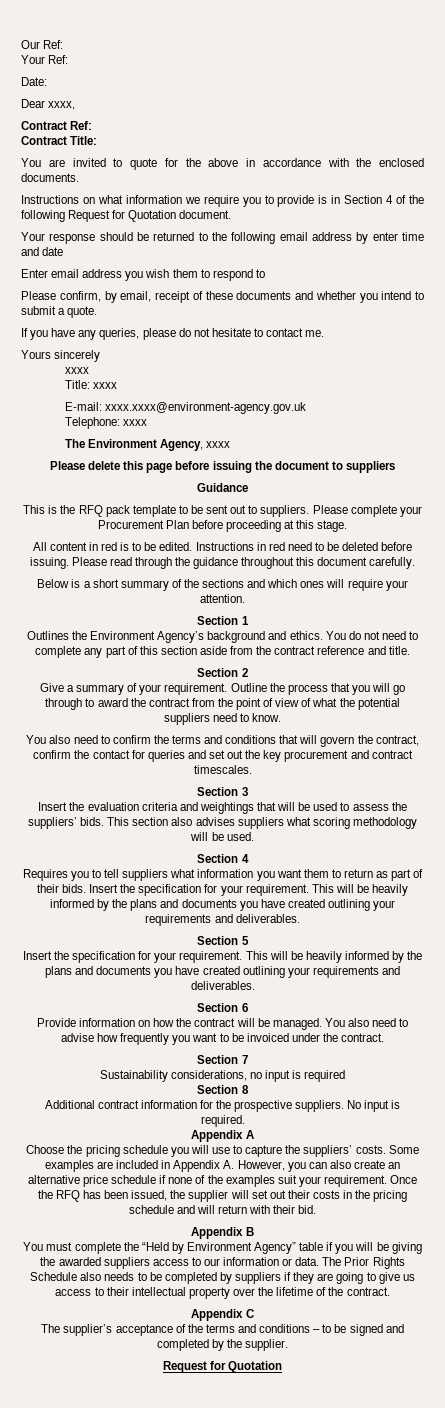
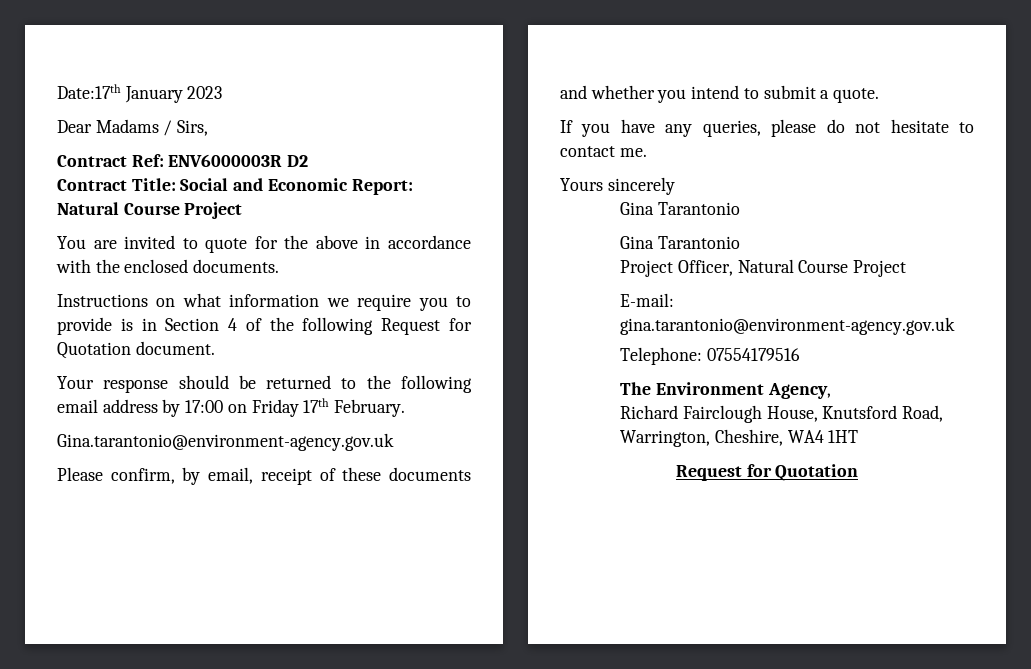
- Our Ref:
- Your Ref:
- Date:
- Dear xxxx,
+ Date:17th January 2023
+ Dear Madams / Sirs,
- Contract Ref:
+ Contract Ref: ENV6000003R D2
- Contract Title:
+ Contract Title: Social and Economic Report: Natural Course Project
- Your response should be returned to the following email address by enter time and date
- Enter email address you wish them to respond to
+ Your response should be returned to the following email address by 17:00 on Friday 17th February.
+ Gina.tarantonio@environment-agency.gov.uk
  Yours sincerely
- xxxx
- Title: xxxx
+ Gina Tarantonio
+ Gina Tarantonio
+ Project Officer, Natural Course Project
- E-mail: xxxx.xxxx@environment-agency.gov.uk
+ E-mail: gina.tarantonio@environment-agency.gov.uk
- Telephone: xxxx
+ Telephone: 07554179516
- The Environment Agency, xxxx
- Please delete this page before issuing the document to suppliers
- Guidance
- This is the RFQ pack template to be sent out to suppliers. Please complete your Procurement Plan before proceeding at this stage.
- All content in red is to be edited. Instructions in red need to be deleted before issuing. Please read through the guidance throughout this document carefully.
- Below is a short summary of the sections and which ones will require your attention.
- Section 1
- Outlines the Environment Agency’s background and ethics. You do not need to complete any part of this section aside from the contract reference and title.
- Section 2
- Give a summary of your requirement. Outline the process that you will go through to award the contract from the point of view of what the potential suppliers need to know.
- You also need to confirm the terms and conditions that will govern the contract, confirm the contact for queries and set out the key procurement and contract timescales.
- Section 3
- Insert the evaluation criteria and weightings that will be used to assess the suppliers’ bids. This section also advises suppliers what scoring methodology will be used.
- Section 4
- Requires you to tell suppliers what information you want them to return as part of their bids. Insert the specification for your requirement. This will be heavily informed by the plans and documents you have created outlining your requirements and deliverables.
- Section 5
- Insert the specification for your requirement. This will be heavily informed by the plans and documents you have created outlining your requirements and deliverables.
- Section 6
- Provide information on how the contract will be managed. You also need to advise how frequently you want to be invoiced under the contract.
- Section 7
- Sustainability considerations, no input is required
- Section 8
- Additional contract information for the prospective suppliers. No input is required.
- Appendix A
- Choose the pricing schedule you will use to capture the suppliers’ costs. Some examples are included in Appendix A. However, you can also create an alternative price schedule if none of the examples suit your requirement. Once the RFQ has been issued, the supplier will set out their costs in the pricing schedule and will return with their bid.
- Appendix B
- You must complete the “Held by Environment Agency” table if you will be giving the awarded suppliers access to our information or data. The Prior Rights Schedule also needs to be completed by suppliers if they are going to give us access to their intellectual property over the lifetime of the contract.
- Appendix C
- The supplier’s acceptance of the terms and conditions – to be signed and completed by the supplier.
+ The Environment Agency,
+ Richard Fairclough House, Knutsford Road, Warrington, Cheshire, WA4 1HT

